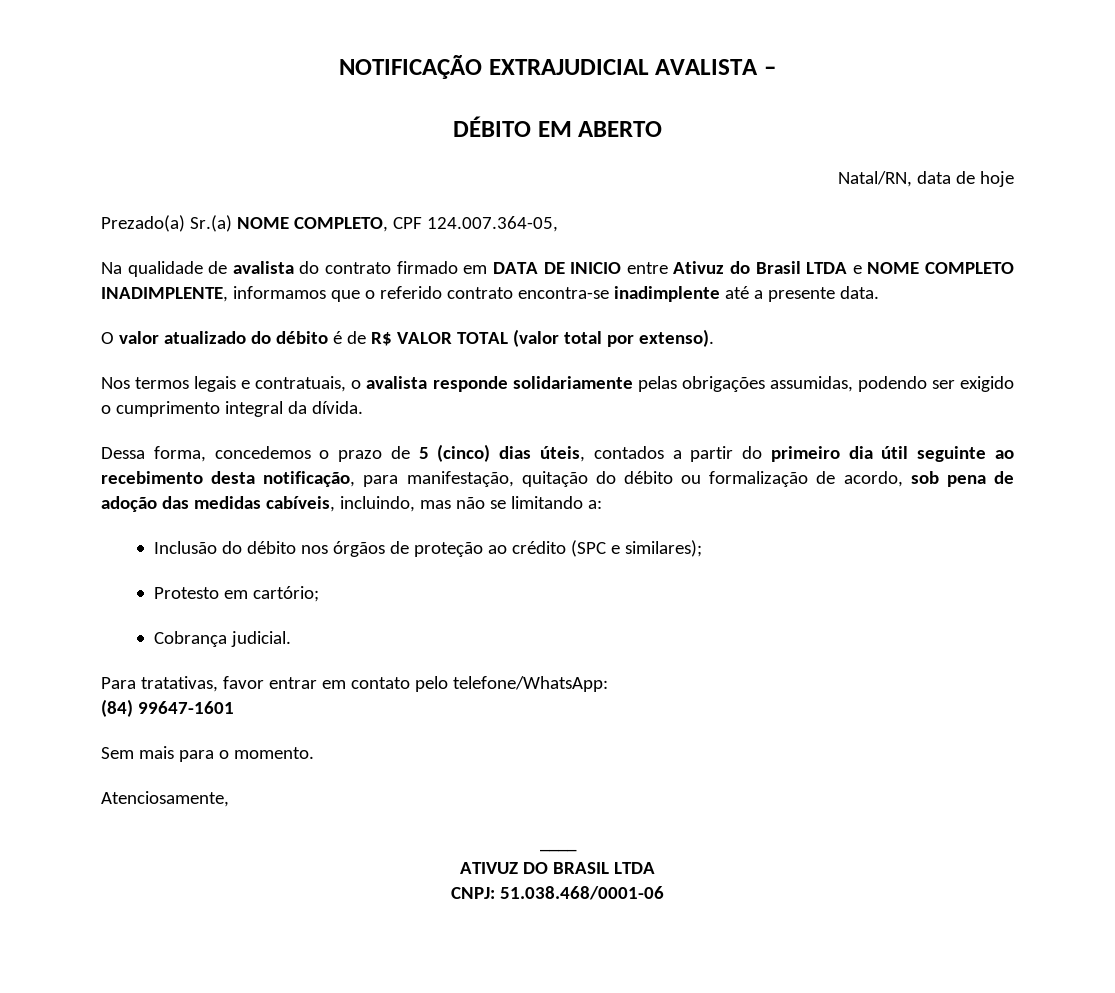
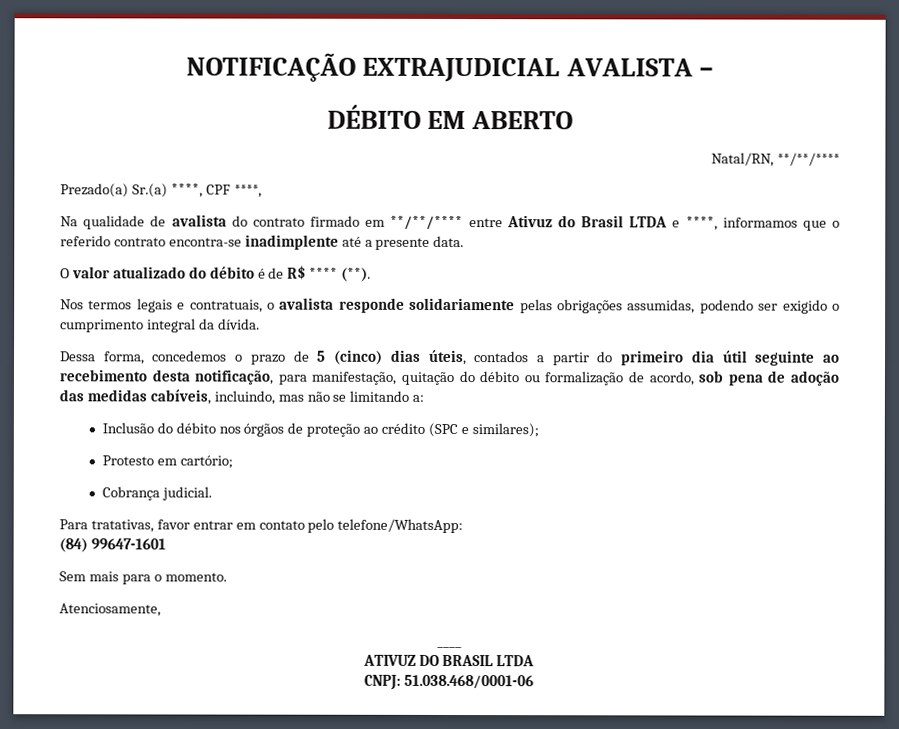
- Natal/RN, data de hoje
+ Natal/RN, **/**/****
- Prezado(a) Sr.(a) NOME COMPLETO, CPF 124.007.364-05,
+ Prezado(a) Sr.(a) ****, CPF ****,
- Na qualidade de avalista do contrato firmado em DATA DE INICIO entre Ativuz do Brasil LTDA e NOME COMPLETO INADIMPLENTE, informamos que o referido contrato encontra-se inadimplente até a presente data.
+ Na qualidade de avalista do contrato firmado em **/**/**** entre Ativuz do Brasil LTDA e ****, informamos que o referido contrato encontra-se inadimplente até a presente data.
- O valor atualizado do débito é de R$ VALOR TOTAL (valor total por extenso).
+ O valor atualizado do débito é de R$ **** (**).

